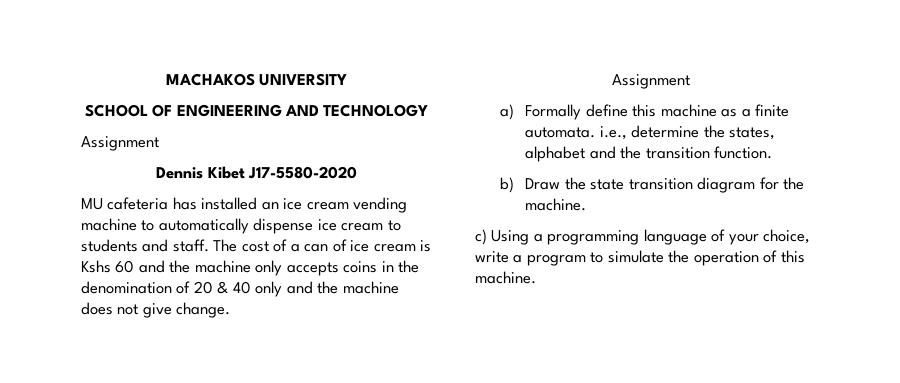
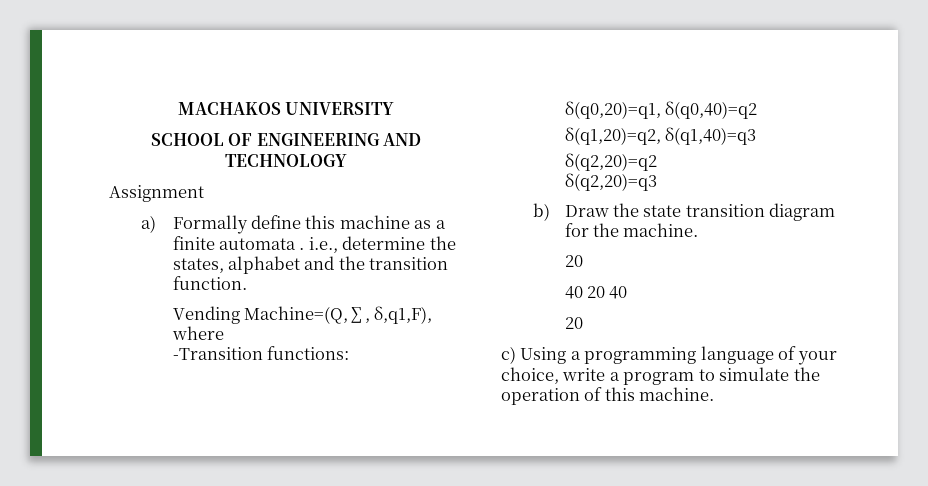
- Dennis Kibet J17-5580-2020
- MU cafeteria has installed an ice cream vending machine to automatically dispense ice cream to students and staff. The cost of a can of ice cream is Kshs 60 and the machine only accepts coins in the denomination of 20 & 40 only and the machine does not give change.
- Assignment
- a) Formally define this machine as a finite automata. i.e., determine the states, alphabet and the transition function.
+ a) Formally define this machine as a finite automata . i.e., determine the states, alphabet and the transition function.
+ Vending Machine=(Q,∑, δ,q1,F), where
+ -Transition functions:
+ δ(q0,20)=q1, δ(q0,40)=q2
+ δ(q1,20)=q2, δ(q1,40)=q3
+ δ(q2,20)=q2
+ δ(q2,20)=q3
  b) Draw the state transition diagram for the machine.
+ 20
+ 40 20 40
+ 20

